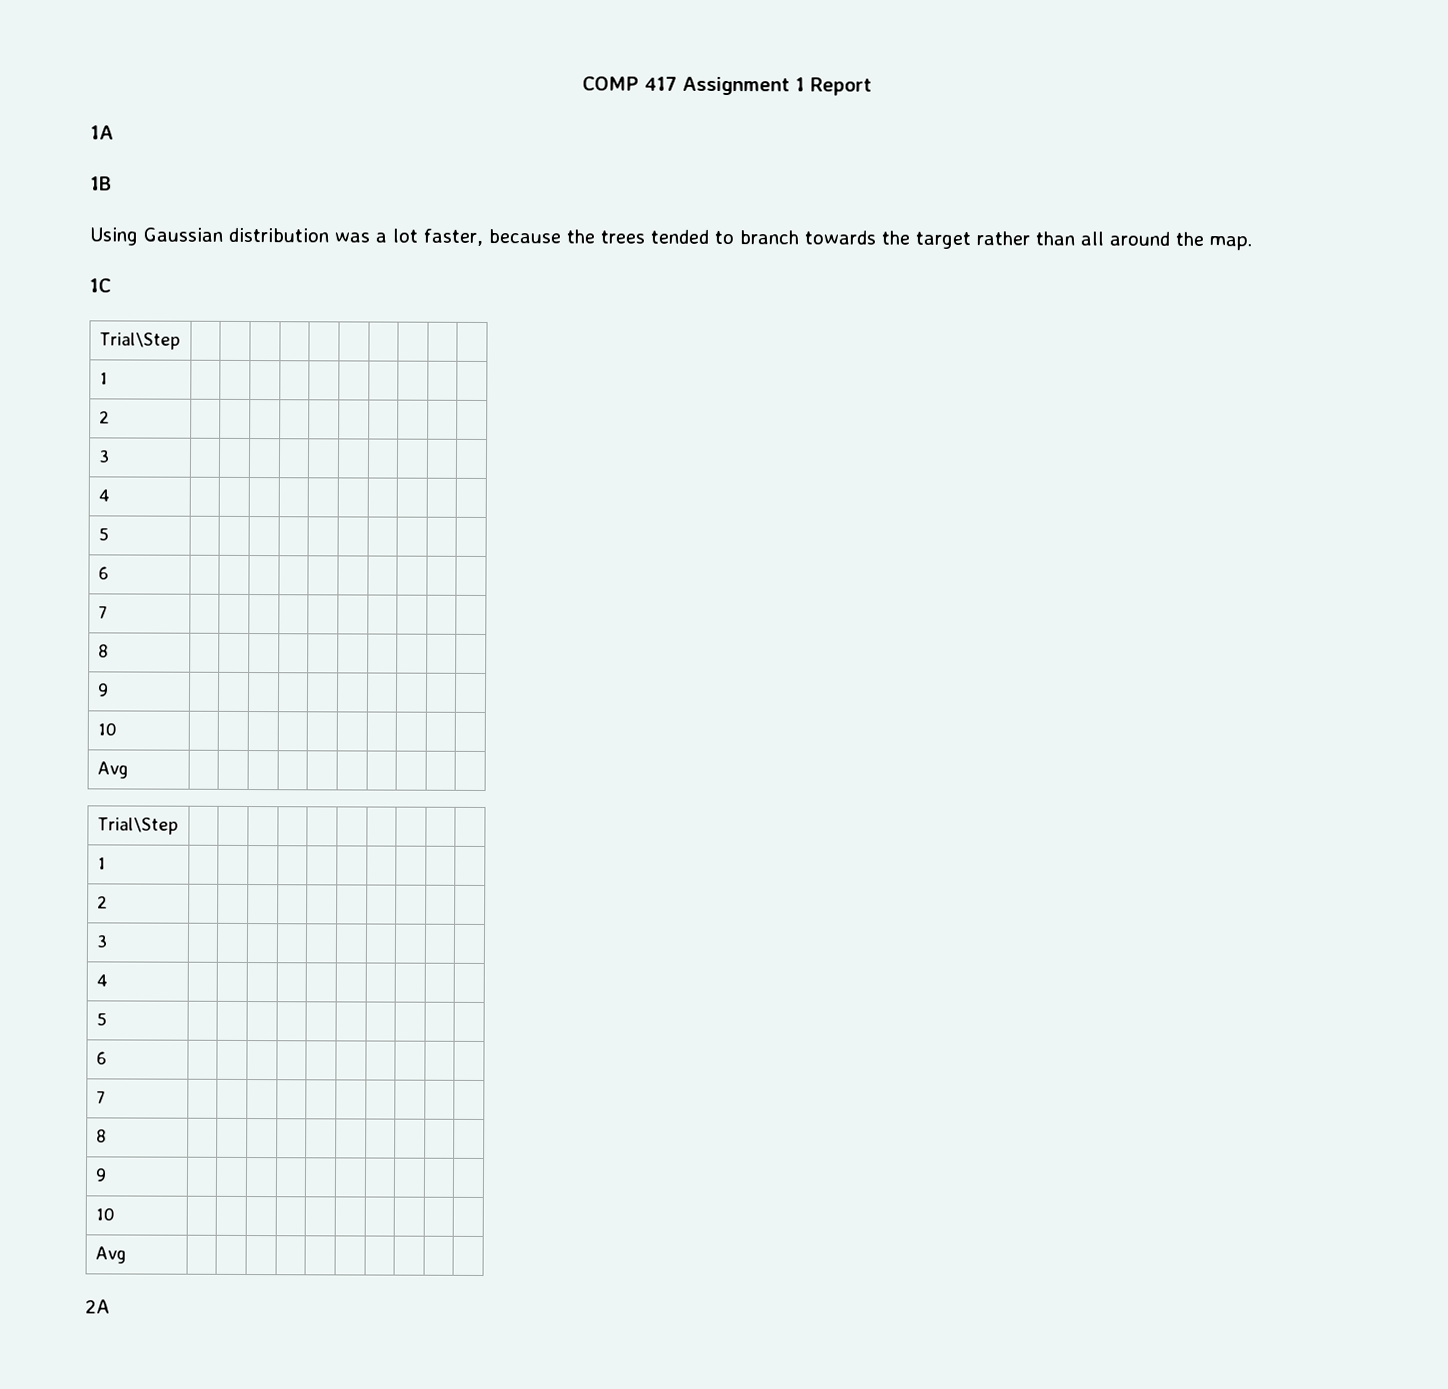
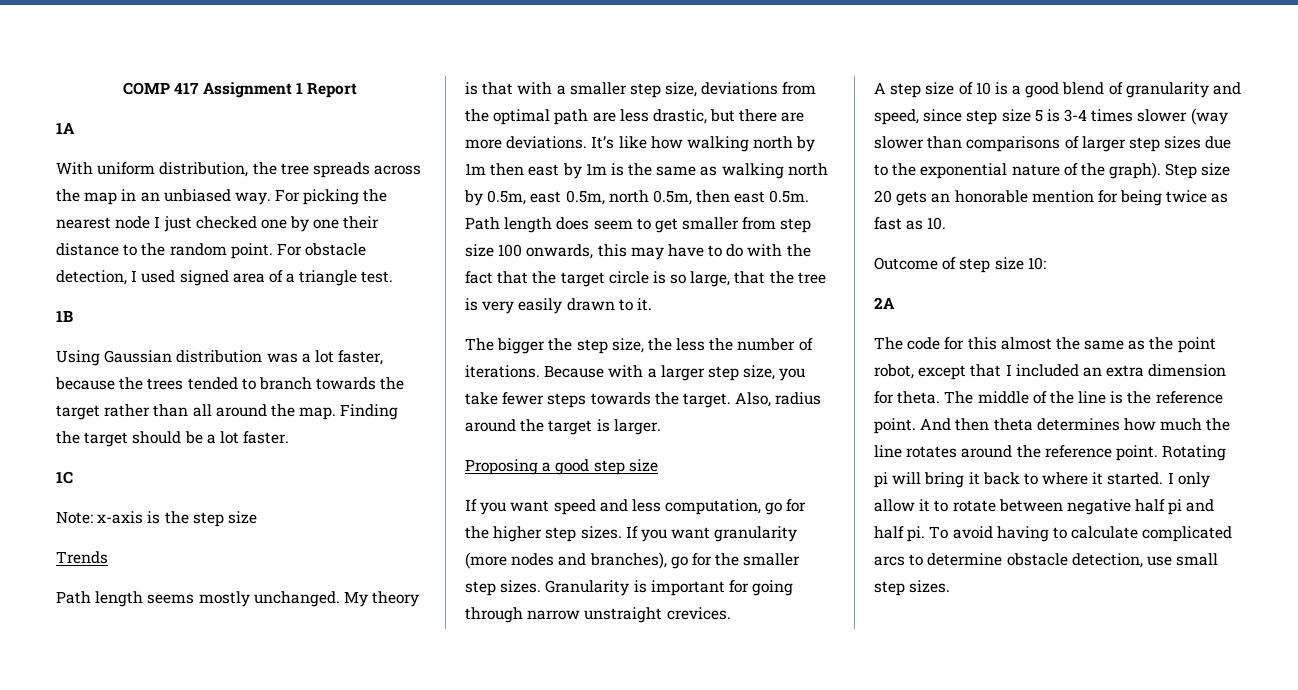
+ With uniform distribution, the tree spreads across the map in an unbiased way. For picking the nearest node I just checked one by one their distance to the random point. For obstacle detection, I used signed area of a triangle test.
- Using Gaussian distribution was a lot faster, because the trees tended to branch towards the target rather than all around the map.
+ Using Gaussian distribution was a lot faster, because the trees tended to branch towards the target rather than all around the map. Finding the target should be a lot faster.
  1C
- Trial\Step | | | | | | | | | |
- 1 | | | | | | | | | |
- 2 | | | | | | | | | |
- 3 | | | | | | | | | |
- 4 | | | | | | | | | |
- 5 | | | | | | | | | |
- 6 | | | | | | | | | |
- 7 | | | | | | | | | |
- 8 | | | | | | | | | |
- 9 | | | | | | | | | |
- 10 | | | | | | | | | |
- Avg | | | | | | | | | |
- Trial\Step | | | | | | | | | |
- 1 | | | | | | | | | |
- 2 | | | | | | | | | |
- 3 | | | | | | | | | |
- 4 | | | | | | | | | |
- 5 | | | | | | | | | |
- 6 | | | | | | | | | |
- 7 | | | | | | | | | |
- 8 | | | | | | | | | |
- 9 | | | | | | | | | |
- 10 | | | | | | | | | |
- Avg | | | | | | | | | |
+ Note: x-axis is the step size
+ Trends
+ Path length seems mostly unchanged. My theory is that with a smaller step size, deviations from the optimal path are less drastic, but there are more deviations. It’s like how walking north by 1m then east by 1m is the same as walking north by 0.5m, east 0.5m, north 0.5m, then east 0.5m. Path length does seem to get smaller from step size 100 onwards, this may have to do with the fact that the target circle is so large, that the tree is very easily drawn to it.
+ The bigger the step size, the less the number of iterations. Because with a larger step size, you take fewer steps towards the target. Also, radius around the target is larger.
+ Proposing a good step size
+ If you want speed and less computation, go for the higher step sizes. If you want granularity (more nodes and branches), go for the smaller step sizes. Granularity is important for going through narrow unstraight crevices.
+ A step size of 10 is a good blend of granularity and speed, since step size 5 is 3-4 times slower (way slower than comparisons of larger step sizes due to the exponential nature of the graph). Step size 20 gets an honorable mention for being twice as fast as 10.
+ Outcome of step size 10:
  2A
+ The code for this almost the same as the point robot, except that I included an extra dimension for theta. The middle of the line is the reference point. And then theta determines how much the line rotates around the reference point. Rotating pi will bring it back to where it started. I only allow it to rotate between negative half pi and half pi. To avoid having to calculate complicated arcs to determine obstacle detection, use small step sizes.

